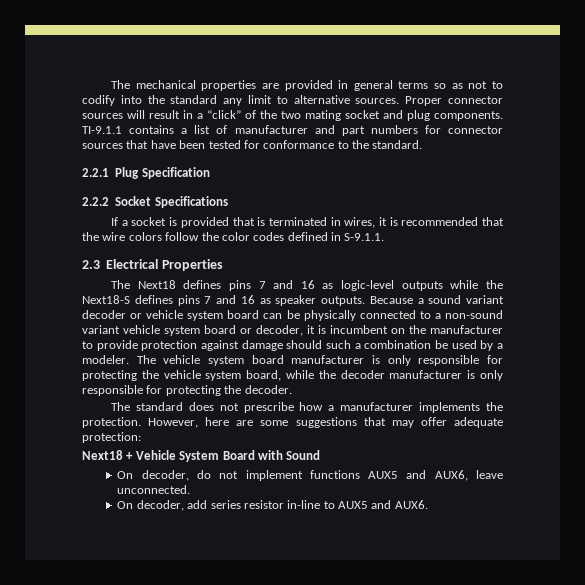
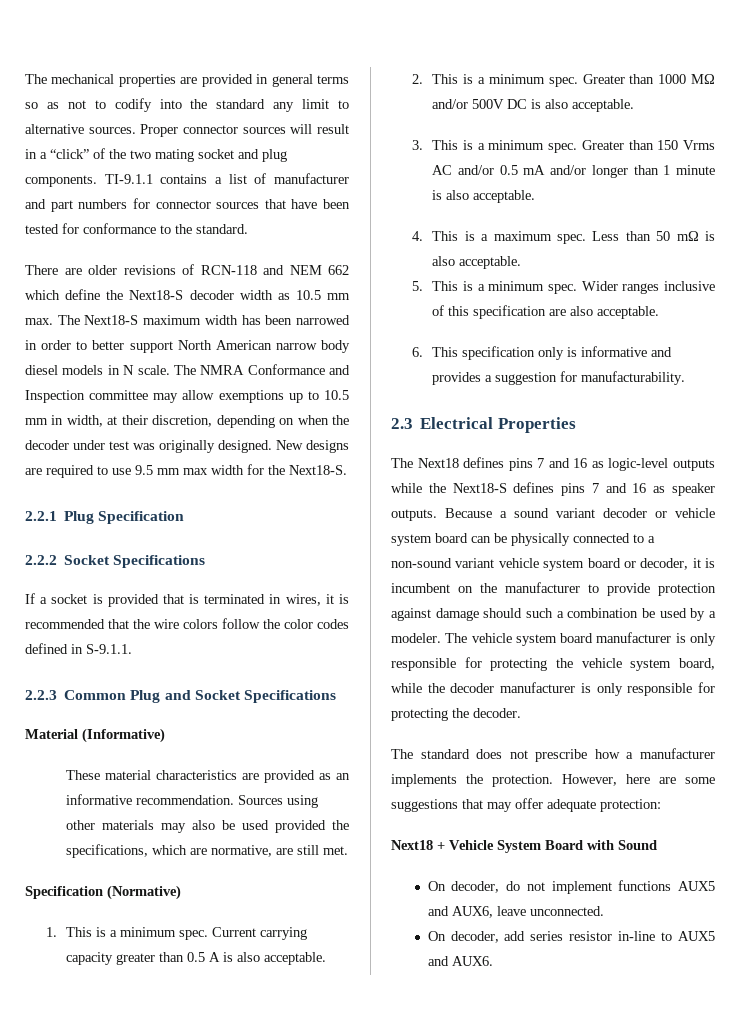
+ There are older revisions of RCN-118 and NEM 662 which define the Next18-S decoder width as 10.5 mm max. The Next18-S maximum width has been narrowed in order to better support North American narrow body diesel models in N scale. The NMRA Conformance and Inspection committee may allow exemptions up to 10.5 mm in width, at their discretion, depending on when the decoder under test was originally designed. New designs are required to use 9.5 mm max width for the Next18-S.
+ 2.2.3 Common Plug and Socket Specifications
+ Material (Informative)
+ These material characteristics are provided as an informative recommendation. Sources using other materials may also be used provided the specifications, which are normative, are still met.
+ Specification (Normative)
+ 1. This is a minimum spec. Current carrying capacity greater than 0.5 A is also acceptable.
+ 2. This is a minimum spec. Greater than 1000 MΩ and/or 500V DC is also acceptable.
+ 3. This is a minimum spec. Greater than 150 Vrms AC and/or 0.5 mA and/or longer than 1 minute is also acceptable.
+ 4. This is a maximum spec. Less than 50 mΩ is also acceptable.
+ 5. This is a minimum spec. Wider ranges inclusive of this specification are also acceptable.
+ 6. This specification only is informative and provides a suggestion for manufacturability.

